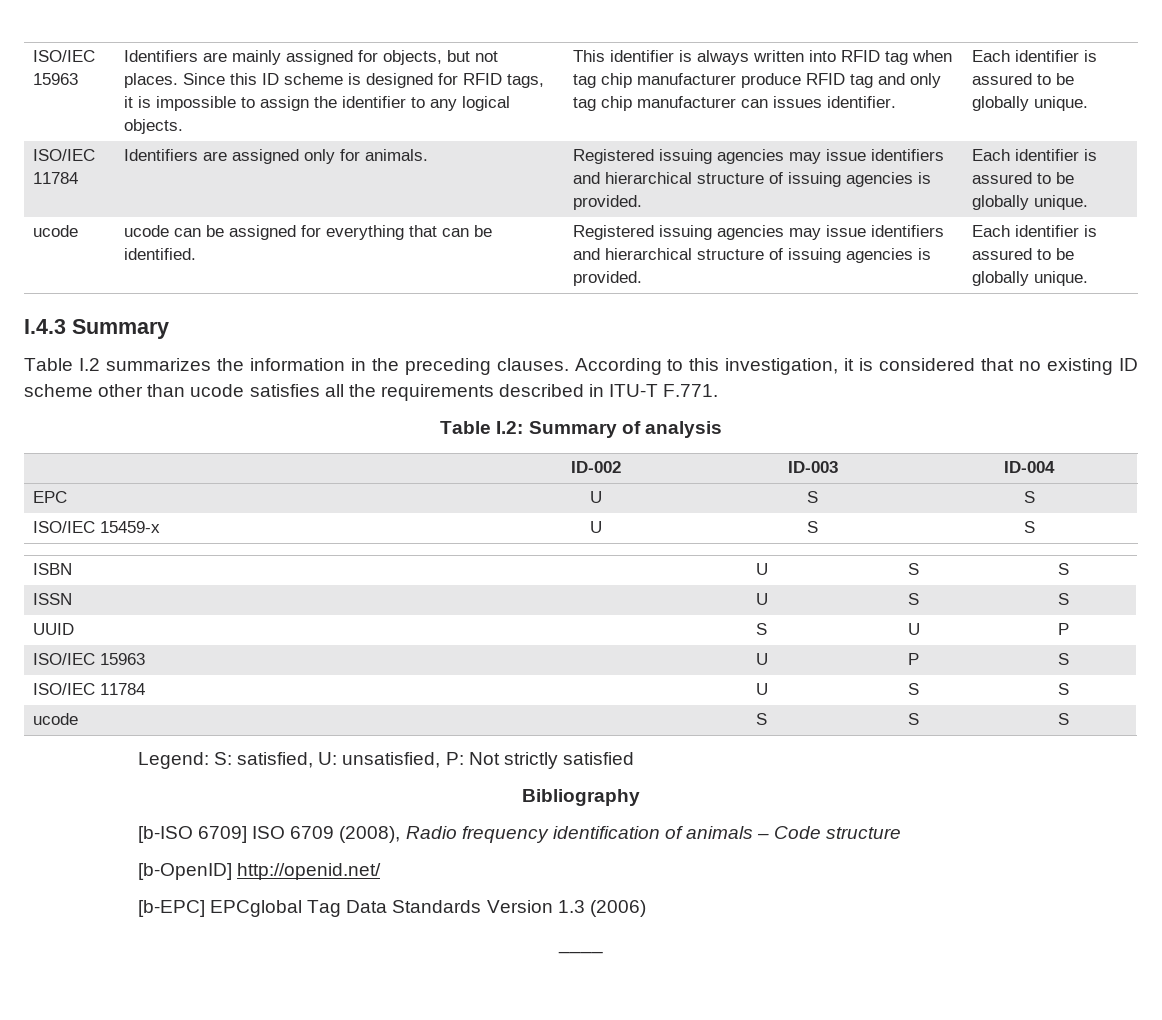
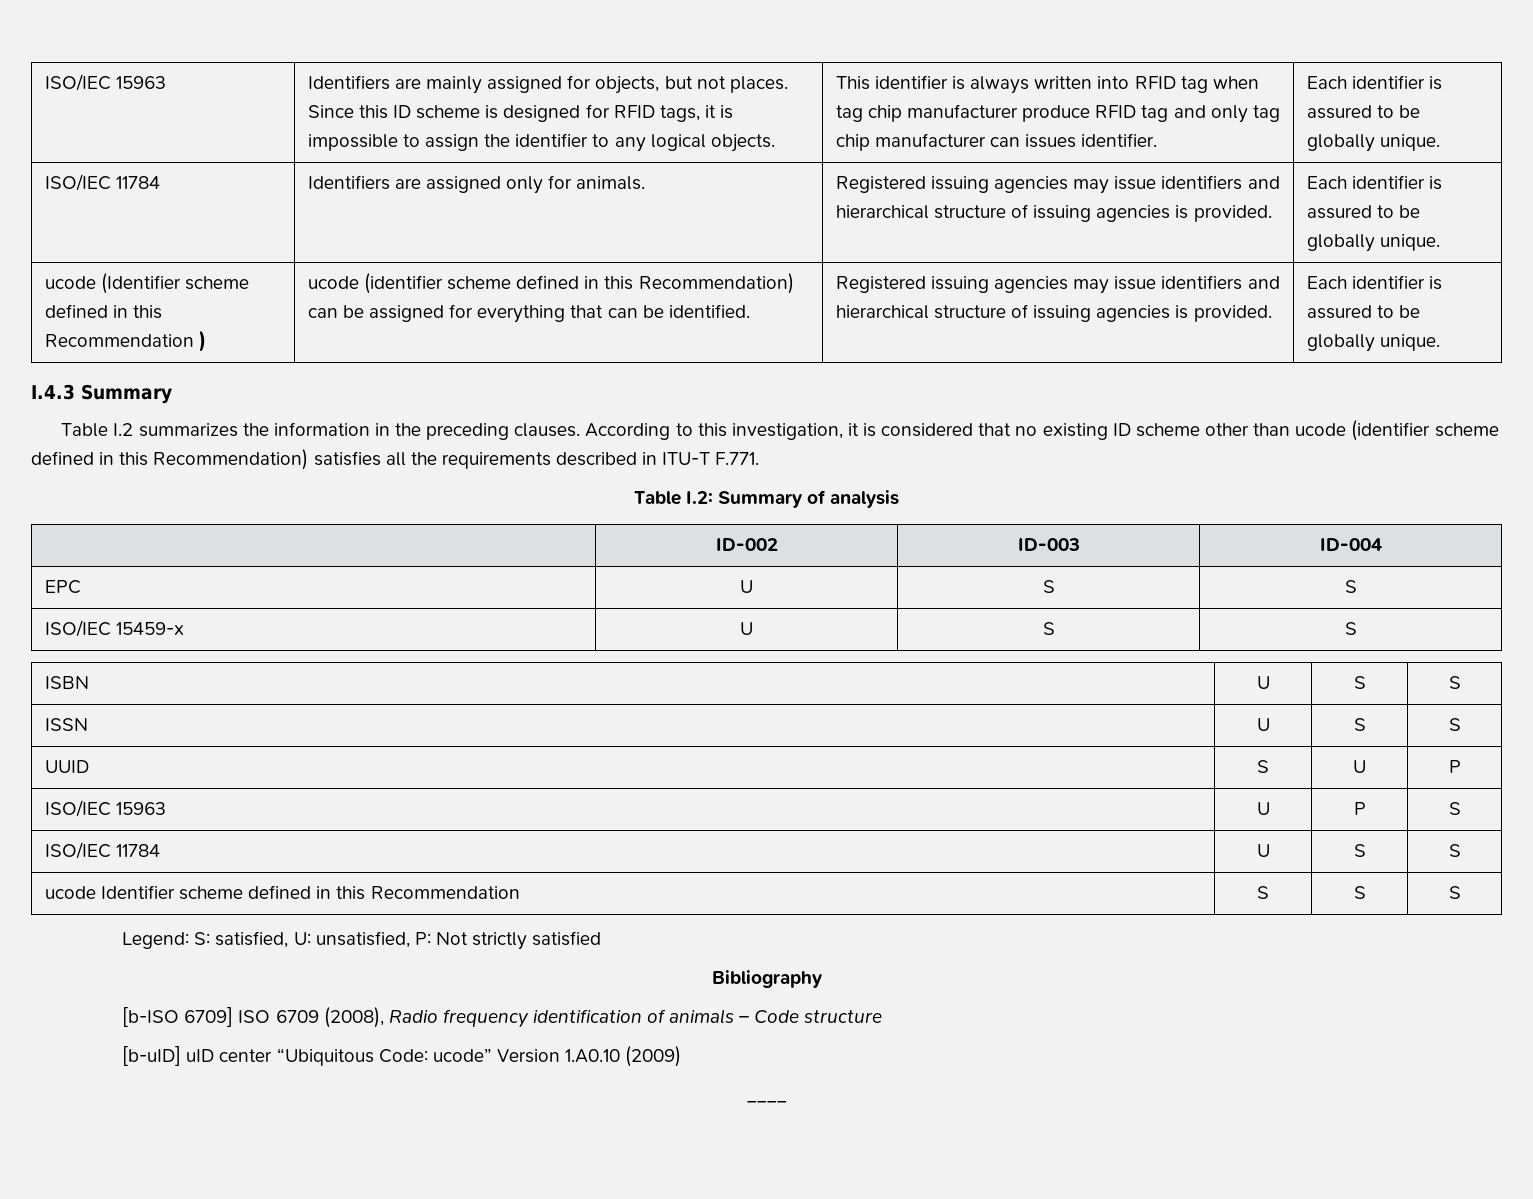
- ucode | ucode can be assigned for everything that can be identified.
+ ucode (Identifier scheme defined in this Recommendation ) | ucode (identifier scheme defined in this Recommendation) can be assigned for everything that can be identified.
- According to this investigation, it is considered that no existing ID scheme other than ucode satisfies all the requirements described in ITU-T F.771.
+ According to this investigation, it is considered that no existing ID scheme other than ucode (identifier scheme defined in this Recommendation) satisfies all the requirements described in ITU-T F.771.
- ucode | S | S | S
+ ucode Identifier scheme defined in this Recommendation | S | S | S
- [b-OpenID] http://openid.net/
- [b-EPC] EPCglobal Tag Data Standards Version 1.3 (2006)
+ [b-uID] uID center “Ubiquitous Code: ucode” Version 1.A0.10 (2009)

